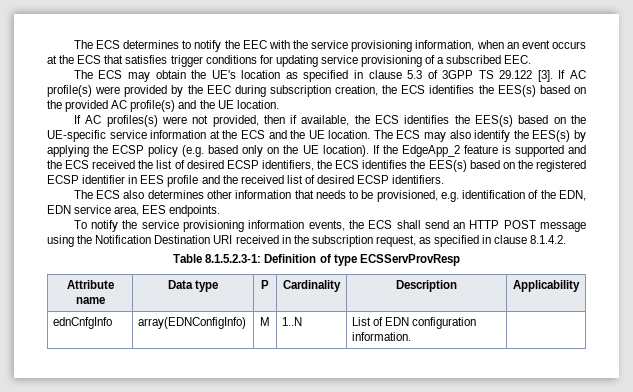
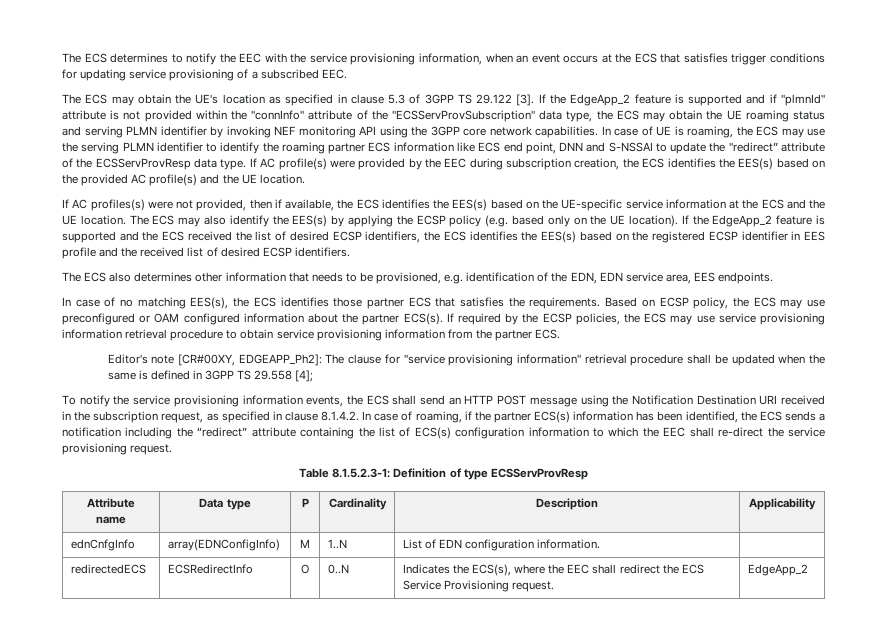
- If AC profile(s) were provided by the EEC during subscription creation, the ECS identifies the EES(s) based on the provided AC profile(s) and the UE location.
+ If the EdgeApp_2 feature is supported and if "plmnId" attribute is not provided within the "connInfo" attribute of the "ECSServProvSubscription" data type, the ECS may obtain the UE roaming status and serving PLMN identifier by invoking NEF monitoring API using the 3GPP core network capabilities. In case of UE is roaming, the ECS may use the serving PLMN identifier to identify the roaming partner ECS information like ECS end point, DNN and S-NSSAI to update the "redirect” attribute of the ECSServProvResp data type. If AC profile(s) were provided by the EEC during subscription creation, the ECS identifies the EES(s) based on the provided AC profile(s) and the UE location.
+ In case of no matching EES(s), the ECS identifies those partner ECS that satisfies the requirements. Based on ECSP policy, the ECS may use preconfigured or OAM configured information about the partner ECS(s). If required by the ECSP policies, the ECS may use service provisioning information retrieval procedure to obtain service provisioning information from the partner ECS.
+ Editor's note [CR#00XY, EDGEAPP_Ph2]: The clause for "service provisioning information" retrieval procedure shall be updated when the same is defined in 3GPP TS 29.558 [4];
- To notify the service provisioning information events, the ECS shall send an HTTP POST message using the Notification Destination URI received in the subscription request, as specified in clause 8.1.4.2.
+ To notify the service provisioning information events, the ECS shall send an HTTP POST message using the Notification Destination URI received in the subscription request, as specified in clause 8.1.4.2. In case of roaming, if the partner ECS(s) information has been identified, the ECS sends a notification including the “redirect” attribute containing the list of ECS(s) configuration information to which the EEC shall re-direct the service provisioning request.
+ redirectedECS | ECSRedirectInfo | O | 0..N | Indicates the ECS(s), where the EEC shall redirect the ECS Service Provisioning request. | EdgeApp_2

